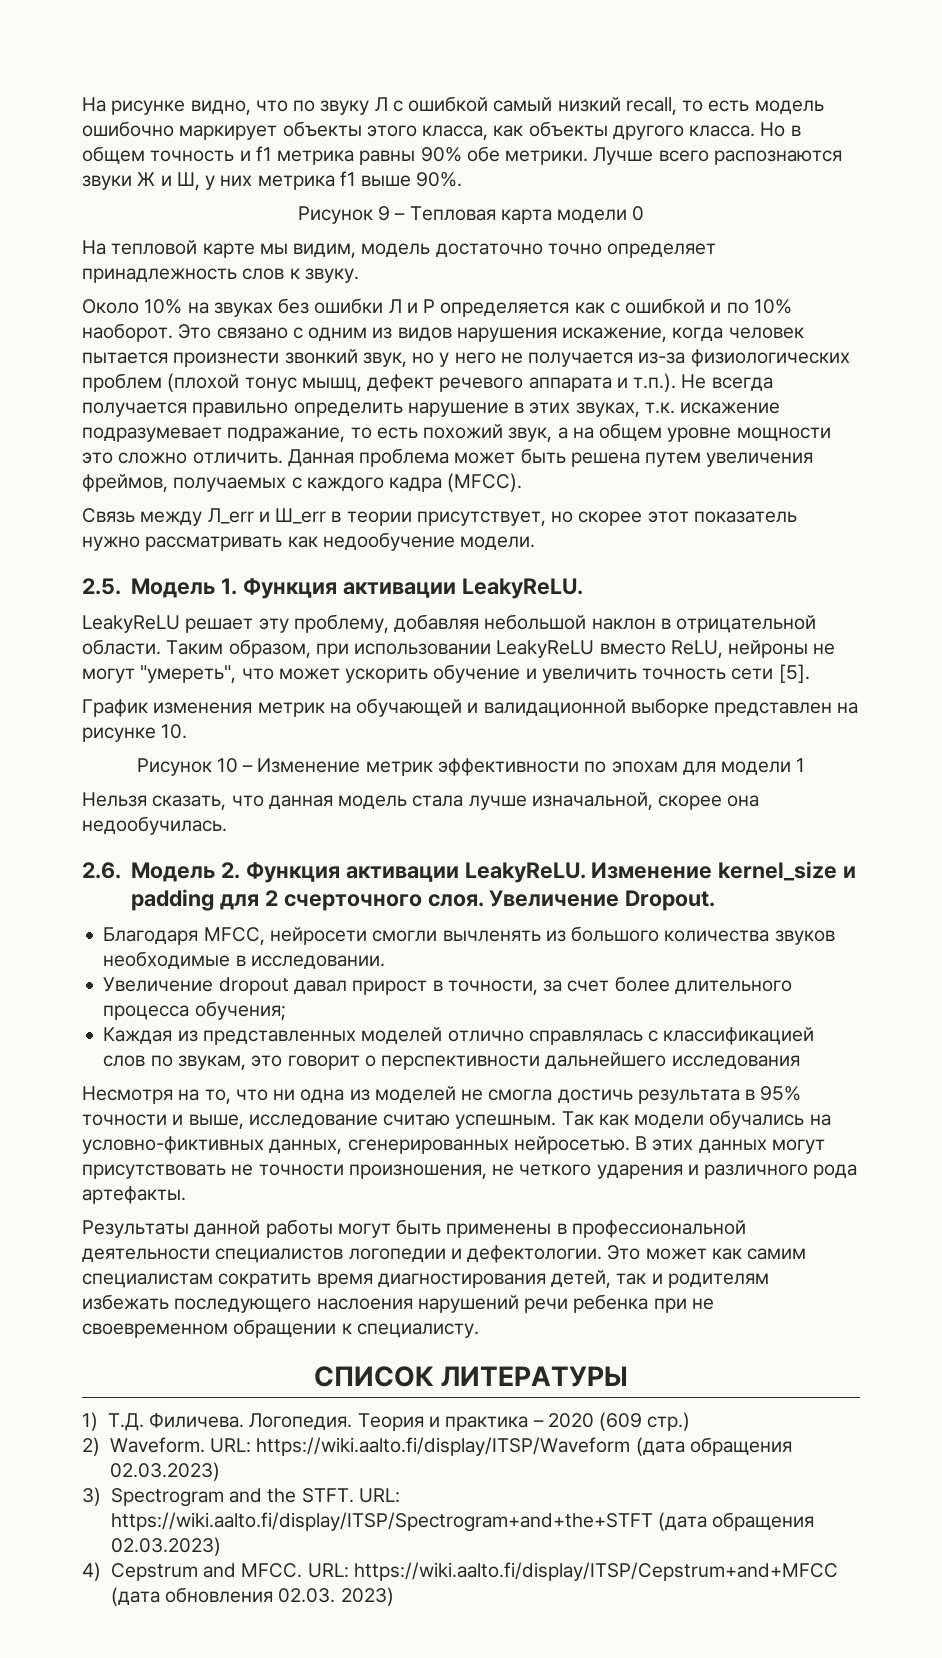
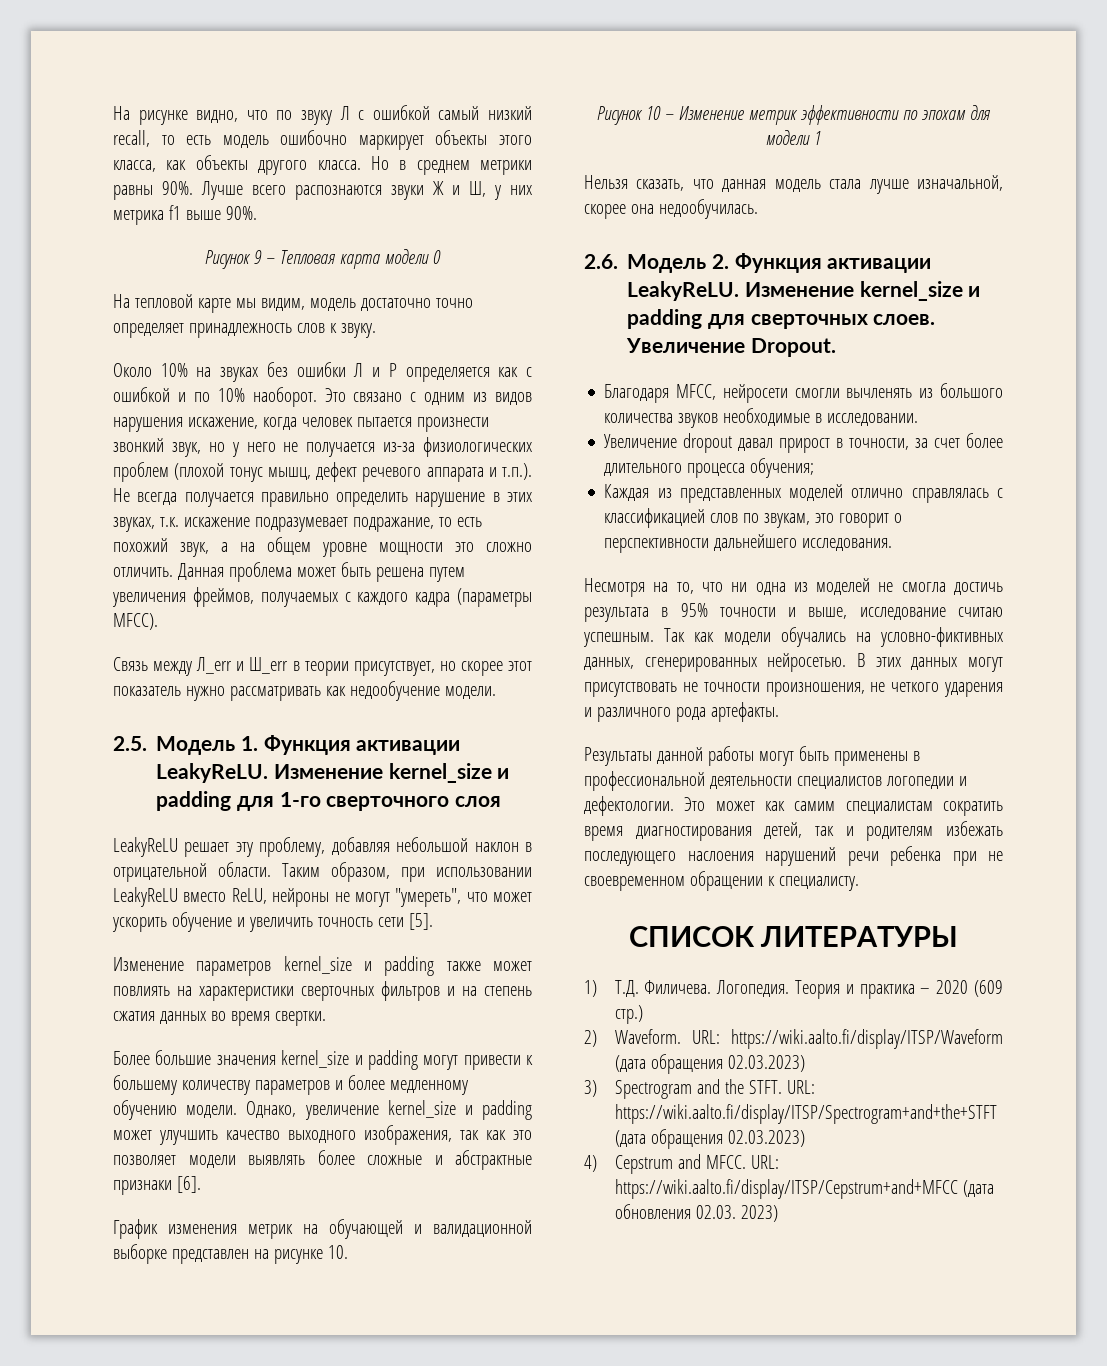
- Но в общем точность и f1 метрика равны 90% обе метрики.
+ Но в среднем метрики равны 90%.
- Данная проблема может быть решена путем увеличения фреймов, получаемых с каждого кадра (MFCC).
+ Данная проблема может быть решена путем увеличения фреймов, получаемых с каждого кадра (параметры MFCC).
+ Изменение kernel_size и padding для 1-го сверточного слоя
+ Изменение параметров kernel_size и padding также может повлиять на характеристики сверточных фильтров и на степень сжатия данных во время свертки.
+ Более большие значения kernel_size и padding могут привести к большему количеству параметров и более медленному обучению модели. Однако, увеличение kernel_size и padding может улучшить качество выходного изображения, так как это позволяет модели выявлять более сложные и абстрактные признаки [6].
- Изменение kernel_size и padding для 2 счерточного слоя.
+ Изменение kernel_size и padding для сверточных слоев.
- Каждая из представленных моделей отлично справлялась с классификацией слов по звукам, это говорит о перспективности дальнейшего исследования
+ Каждая из представленных моделей отлично справлялась с классификацией слов по звукам, это говорит о перспективности дальнейшего исследования.

